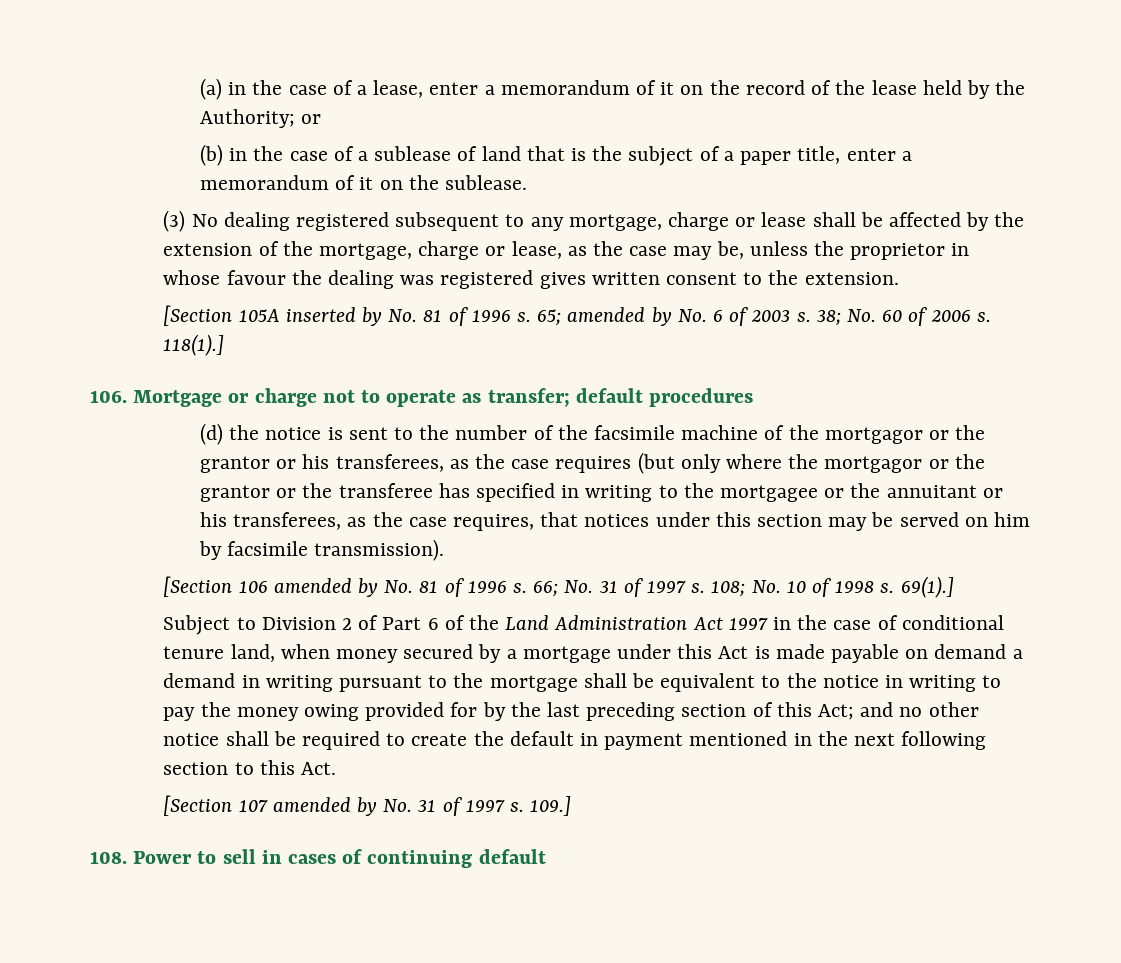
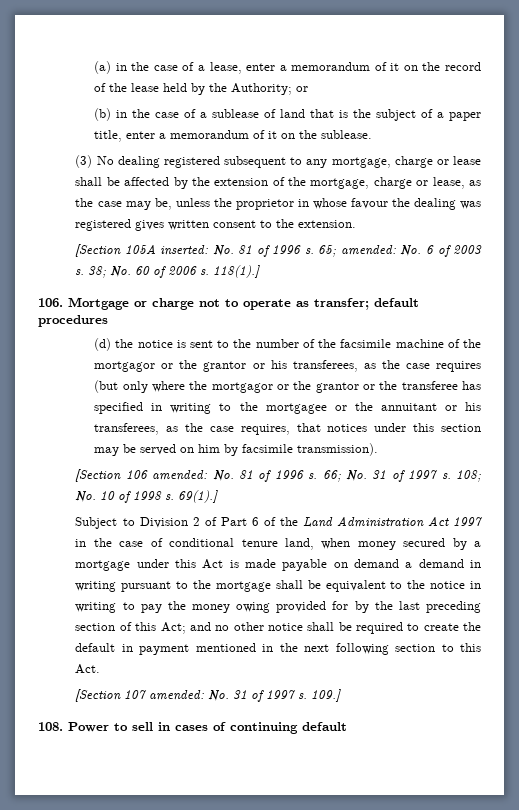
- [Section 105A inserted by No. 81 of 1996 s.
+ [Section 105A inserted: No. 81 of 1996 s.
- 65; amended by No. 6 of 2003 s.
+ 65; amended: No. 6 of 2003 s.
- [Section 106 amended by No. 81 of 1996 s.
+ [Section 106 amended: No. 81 of 1996 s.
- [Section 107 amended by No. 31 of 1997 s.
+ [Section 107 amended: No. 31 of 1997 s.

